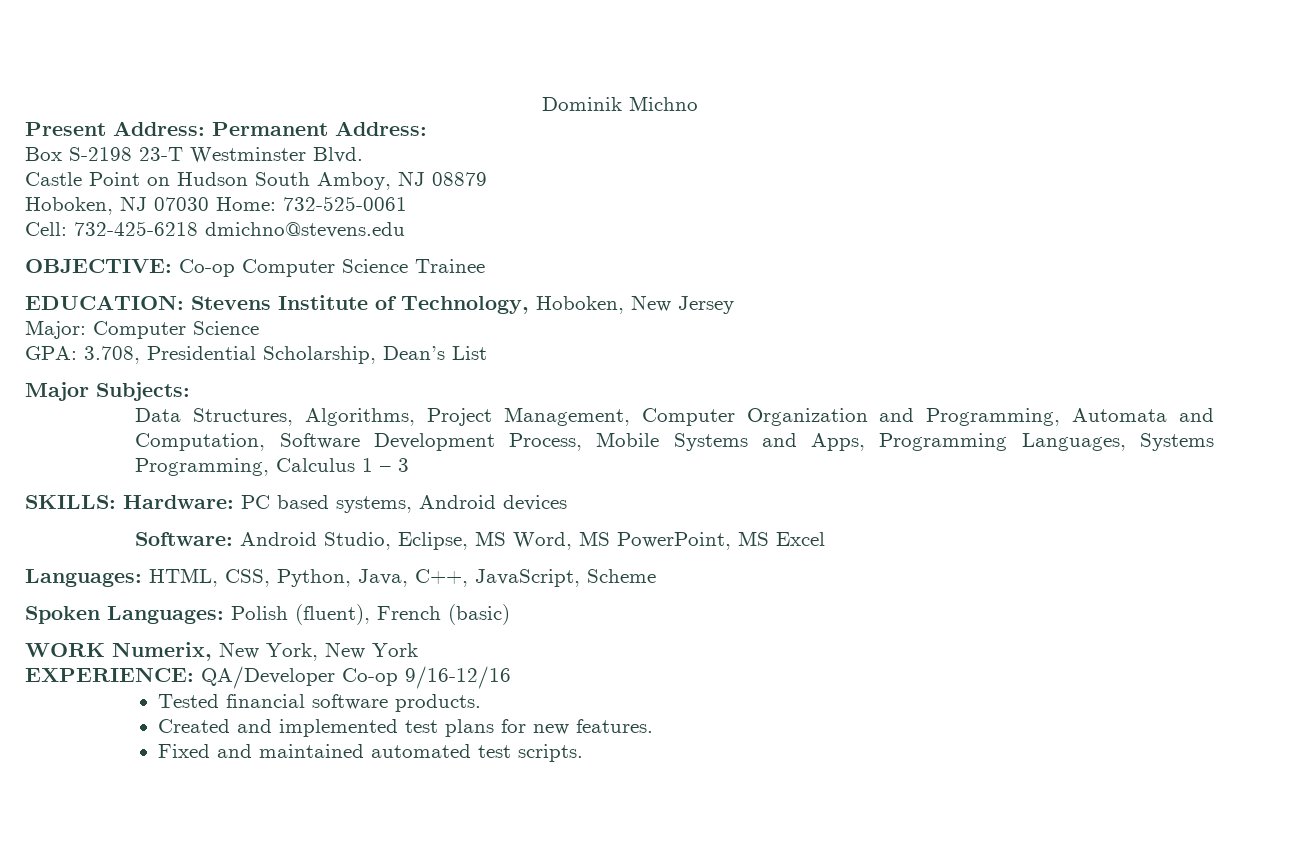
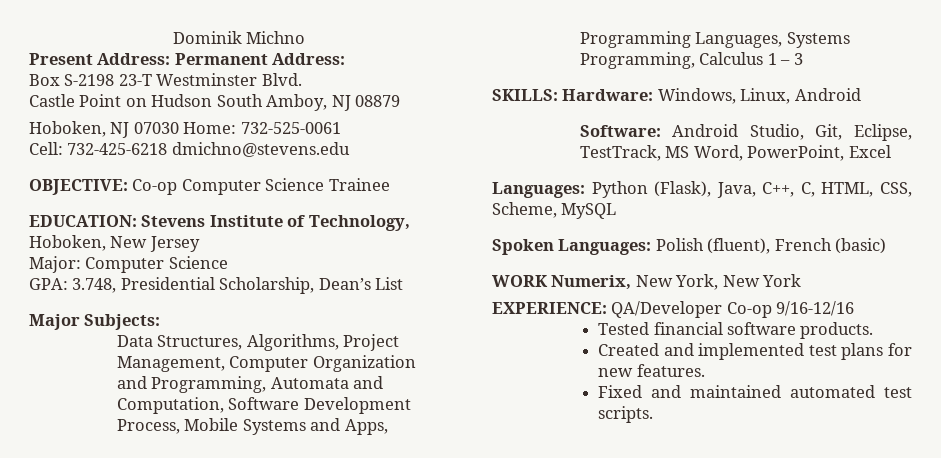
- GPA: 3.708, Presidential Scholarship, Dean’s List
+ GPA: 3.748, Presidential Scholarship, Dean’s List
- SKILLS: Hardware: PC based systems, Android devices
+ SKILLS: Hardware: Windows, Linux, Android
- Software: Android Studio, Eclipse, MS Word, MS PowerPoint, MS Excel
- Languages: HTML, CSS, Python, Java, C++, JavaScript, Scheme
+ Software: Android Studio, Git, Eclipse, TestTrack, MS Word, PowerPoint, Excel
+ Languages: Python (Flask), Java, C++, C, HTML, CSS, Scheme, MySQL

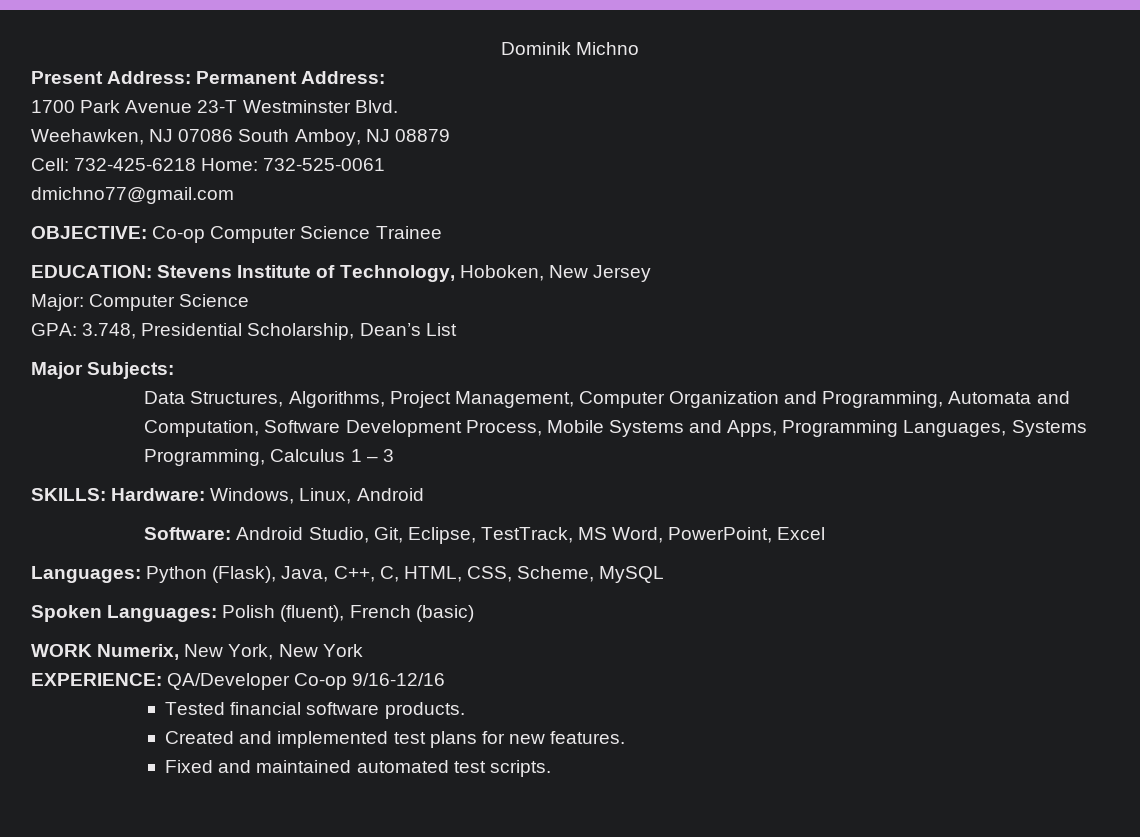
- Box S-2198 23-T Westminster Blvd.
+ 1700 Park Avenue 23-T Westminster Blvd.
- Castle Point on Hudson South Amboy, NJ 08879
+ Weehawken, NJ 07086 South Amboy, NJ 08879
- Hoboken, NJ 07030 Home: 732-525-0061
+ Cell: 732-425-6218 Home: 732-525-0061
- Cell: 732-425-6218 dmichno@stevens.edu
+ dmichno77@gmail.com

